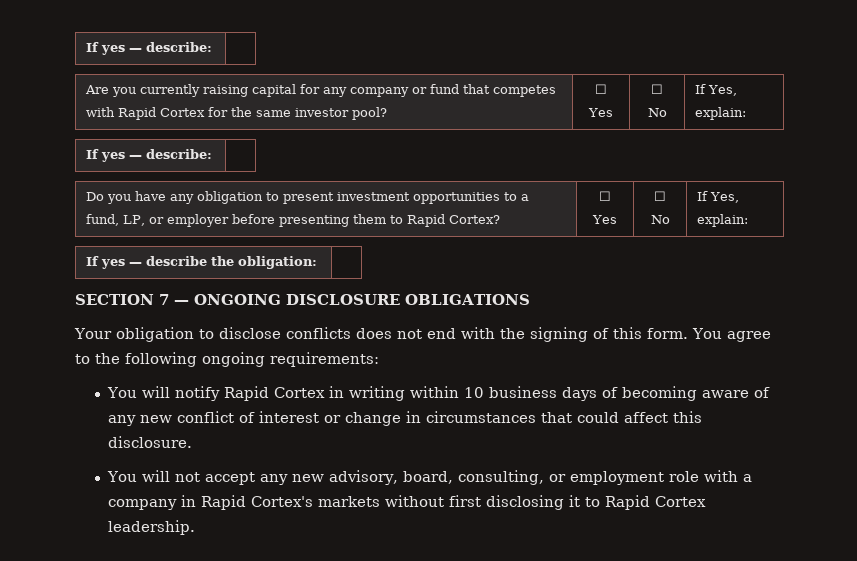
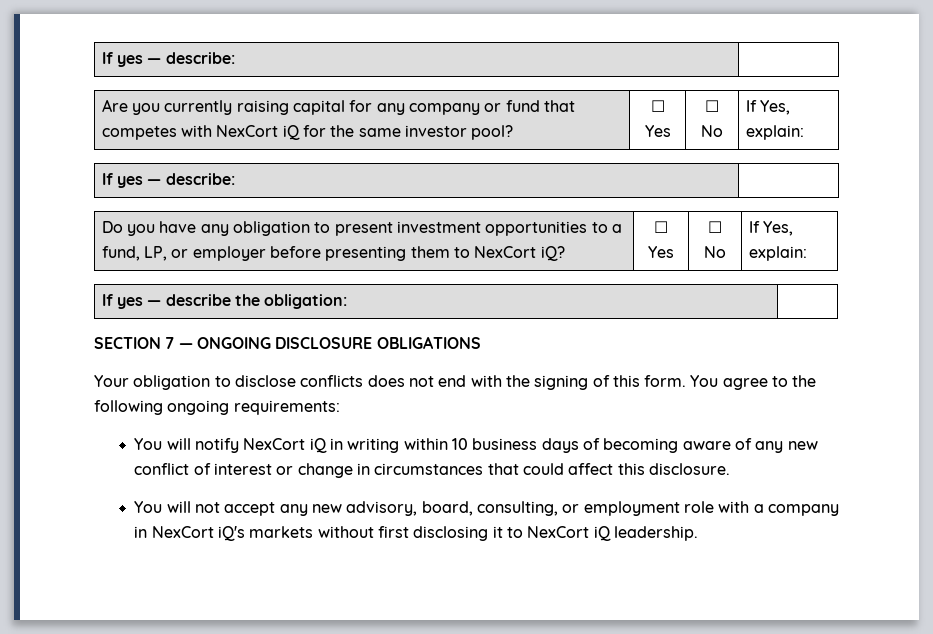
- Are you currently raising capital for any company or fund that competes with Rapid Cortex for the same investor pool? | ☐ Yes | ☐ No | If Yes, explain:
+ Are you currently raising capital for any company or fund that competes with NexCort iQ for the same investor pool? | ☐ Yes | ☐ No | If Yes, explain:
- Do you have any obligation to present investment opportunities to a fund, LP, or employer before presenting them to Rapid Cortex? | ☐ Yes | ☐ No | If Yes, explain:
+ Do you have any obligation to present investment opportunities to a fund, LP, or employer before presenting them to NexCort iQ? | ☐ Yes | ☐ No | If Yes, explain:
- You will notify Rapid Cortex in writing within 10 business days of becoming aware of any new conflict of interest or change in circumstances that could affect this disclosure.
+ You will notify NexCort iQ in writing within 10 business days of becoming aware of any new conflict of interest or change in circumstances that could affect this disclosure.
- You will not accept any new advisory, board, consulting, or employment role with a company in Rapid Cortex's markets without first disclosing it to Rapid Cortex leadership.
+ You will not accept any new advisory, board, consulting, or employment role with a company in NexCort iQ's markets without first disclosing it to NexCort iQ leadership.

